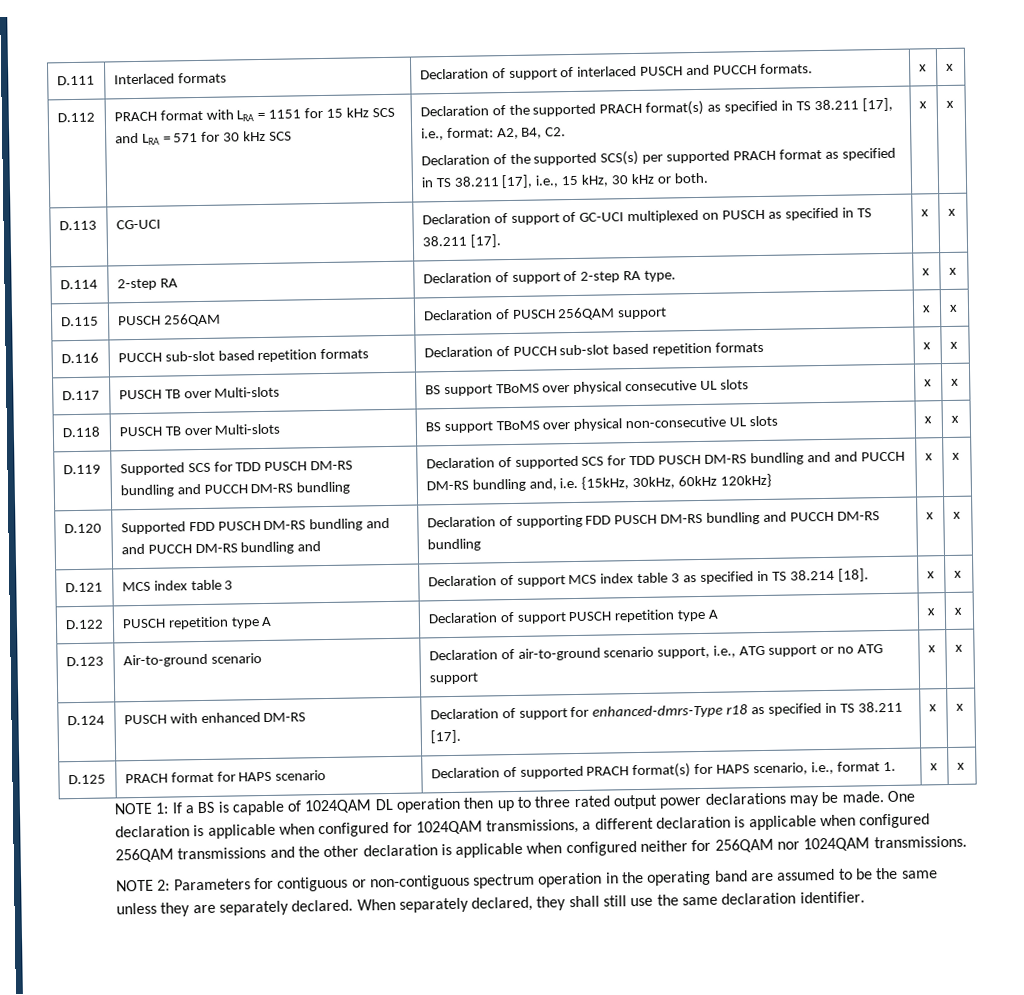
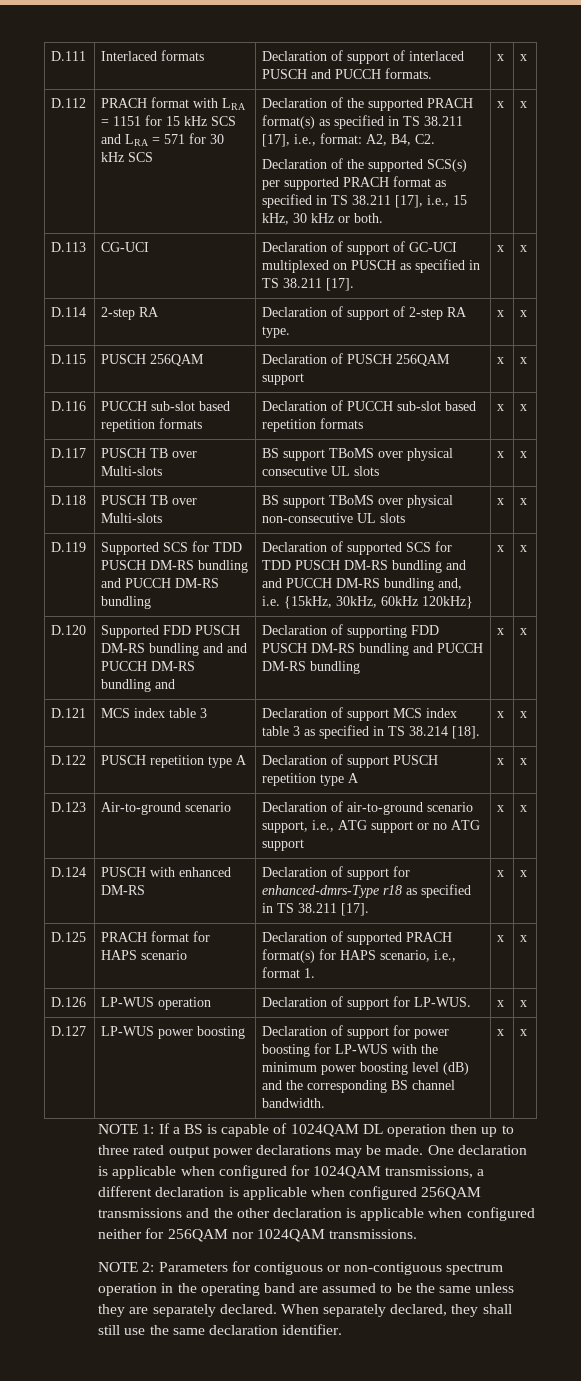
+ D.126 | LP-WUS operation | Declaration of support for LP-WUS. | x | x
+ D.127 | LP-WUS power boosting | Declaration of support for power boosting for LP-WUS with the minimum power boosting level (dB) and the corresponding BS channel bandwidth. | x | x

